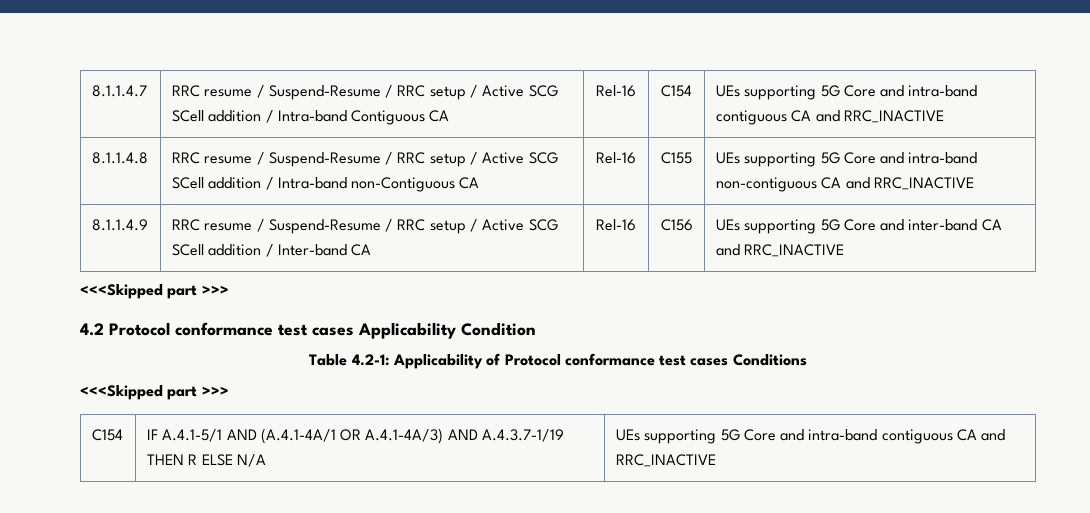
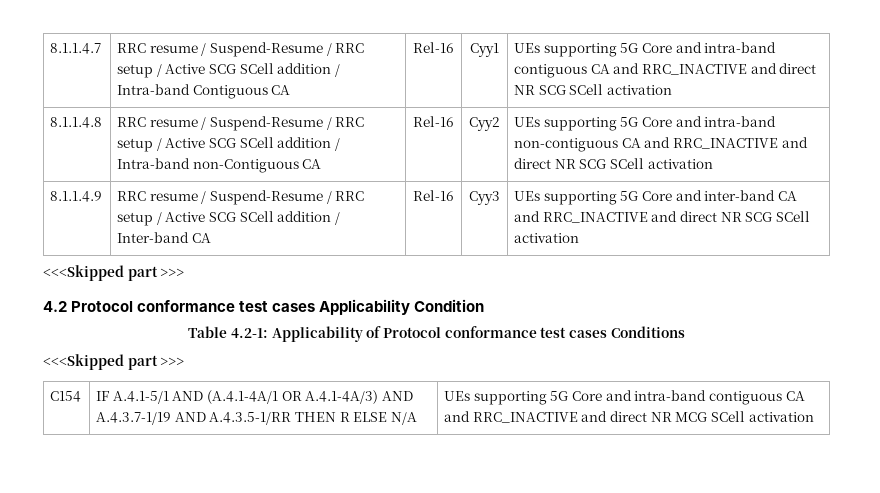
- 8.1.1.4.7 | RRC resume / Suspend-Resume / RRC setup / Active SCG SCell addition / Intra-band Contiguous CA | Rel-16 | C154 | UEs supporting 5G Core and intra-band contiguous CA and RRC_INACTIVE
+ 8.1.1.4.7 | RRC resume / Suspend-Resume / RRC setup / Active SCG SCell addition / Intra-band Contiguous CA | Rel-16 | Cyy1 | UEs supporting 5G Core and intra-band contiguous CA and RRC_INACTIVE and direct NR SCG SCell activation
- 8.1.1.4.8 | RRC resume / Suspend-Resume / RRC setup / Active SCG SCell addition / Intra-band non-Contiguous CA | Rel-16 | C155 | UEs supporting 5G Core and intra-band non-contiguous CA and RRC_INACTIVE
+ 8.1.1.4.8 | RRC resume / Suspend-Resume / RRC setup / Active SCG SCell addition / Intra-band non-Contiguous CA | Rel-16 | Cyy2 | UEs supporting 5G Core and intra-band non-contiguous CA and RRC_INACTIVE and direct NR SCG SCell activation
- 8.1.1.4.9 | RRC resume / Suspend-Resume / RRC setup / Active SCG SCell addition / Inter-band CA | Rel-16 | C156 | UEs supporting 5G Core and inter-band CA and RRC_INACTIVE
+ 8.1.1.4.9 | RRC resume / Suspend-Resume / RRC setup / Active SCG SCell addition / Inter-band CA | Rel-16 | Cyy3 | UEs supporting 5G Core and inter-band CA and RRC_INACTIVE and direct NR SCG SCell activation
- C154 | IF A.4.1-5/1 AND (A.4.1-4A/1 OR A.4.1-4A/3) AND A.4.3.7-1/19 THEN R ELSE N/A | UEs supporting 5G Core and intra-band contiguous CA and RRC_INACTIVE
+ C154 | IF A.4.1-5/1 AND (A.4.1-4A/1 OR A.4.1-4A/3) AND A.4.3.7-1/19 AND A.4.3.5-1/RR THEN R ELSE N/A | UEs supporting 5G Core and intra-band contiguous CA and RRC_INACTIVE and direct NR MCG SCell activation

